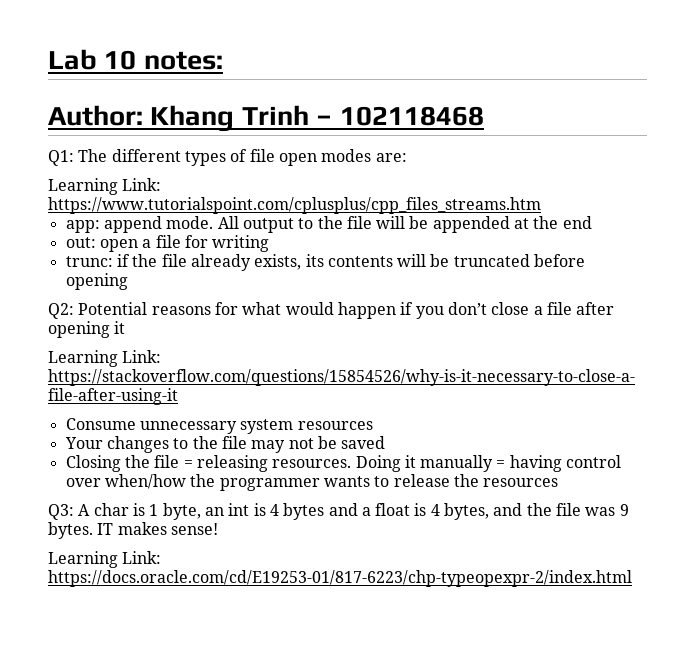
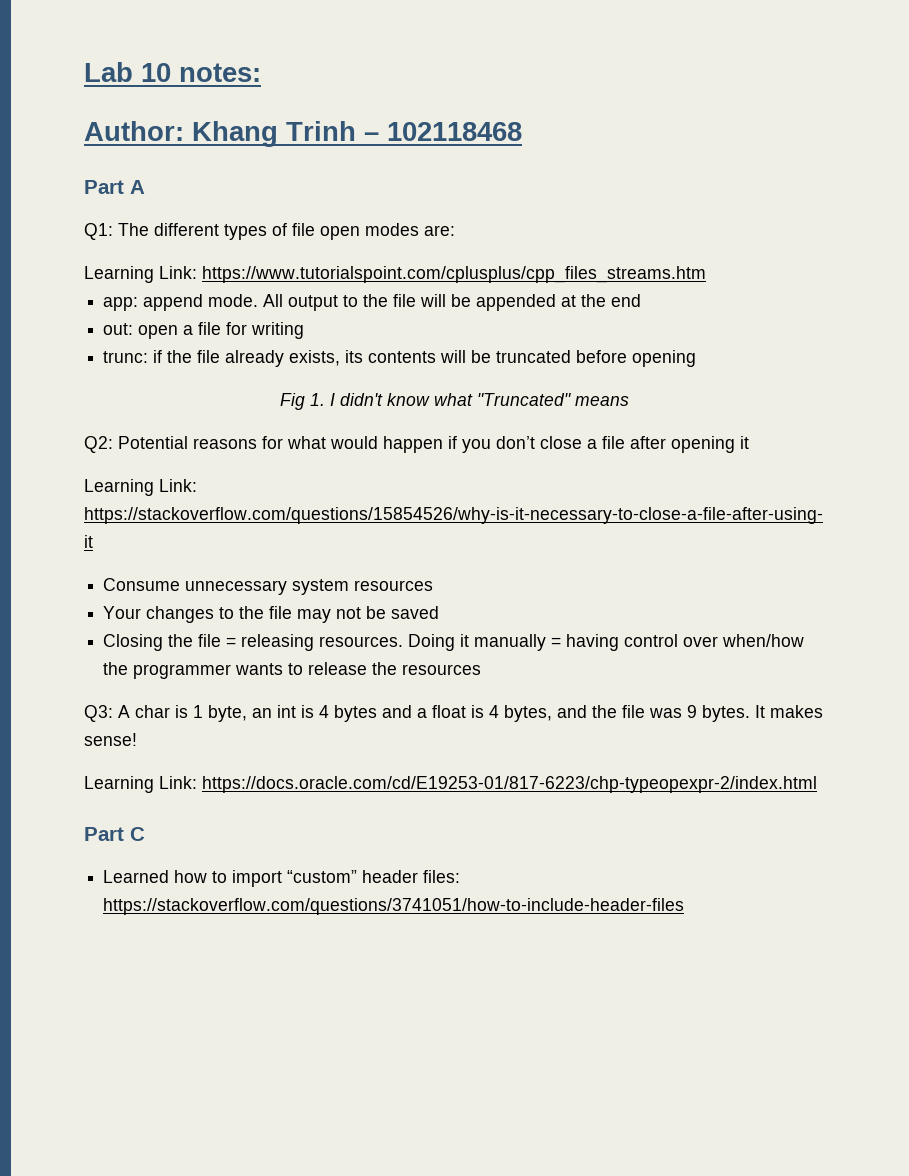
+ Part A
+ Fig 1. I didn't know what "Truncated" means
- IT makes sense!
+ It makes sense!
+ Part C
+ Learned how to import “custom” header files: https://stackoverflow.com/questions/3741051/how-to-include-header-files

